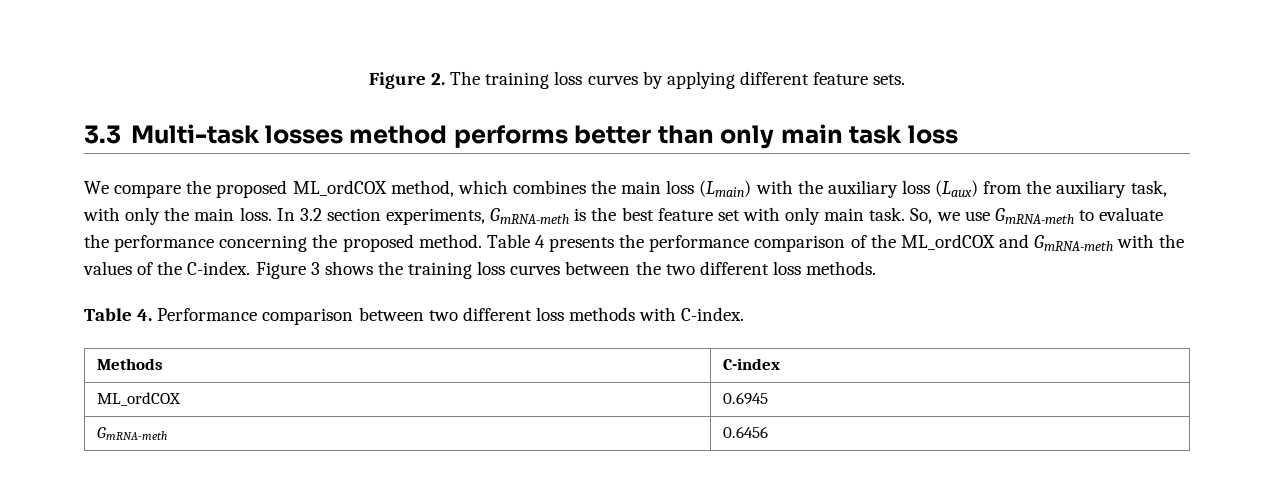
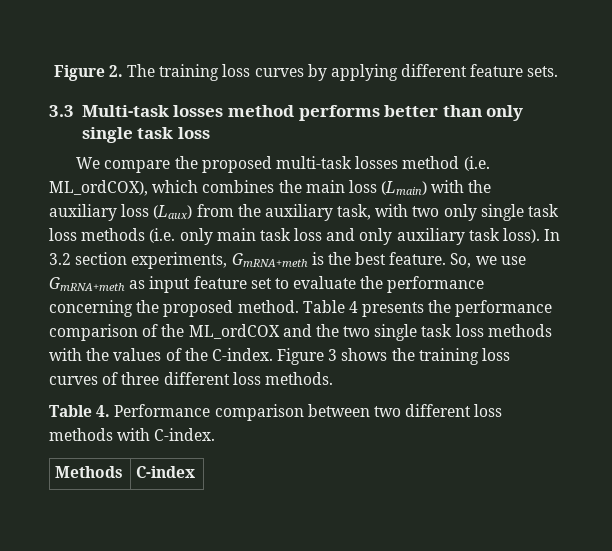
- 3.3 Multi-task losses method performs better than only main task loss
+ 3.3 Multi-task losses method performs better than only single task loss
- We compare the proposed ML_ordCOX method, which combines the main loss (Lmain) with the auxiliary loss (Laux) from the auxiliary task, with only the main loss.
+ We compare the proposed multi-task losses method (i.e. ML_ordCOX), which combines the main loss (Lmain) with the auxiliary loss (Laux) from the auxiliary task, with two only single task loss methods (i.e. only main task loss and only auxiliary task loss).
- In 3.2 section experiments, GmRNA-meth is the best feature set with only main task. So, we use GmRNA-meth to evaluate the performance concerning the proposed method.
+ In 3.2 section experiments, GmRNA+meth is the best feature. So, we use GmRNA+meth as input feature set to evaluate the performance concerning the proposed method.
- Table 4 presents the performance comparison of the ML_ordCOX and GmRNA-meth with the values of the C-index.
+ Table 4 presents the performance comparison of the ML_ordCOX and the two single task loss methods with the values of the C-index.
- Figure 3 shows the training loss curves between the two different loss methods.
+ Figure 3 shows the training loss curves of three different loss methods.
- ML_ordCOX | 0.6945
- GmRNA-meth | 0.6456

